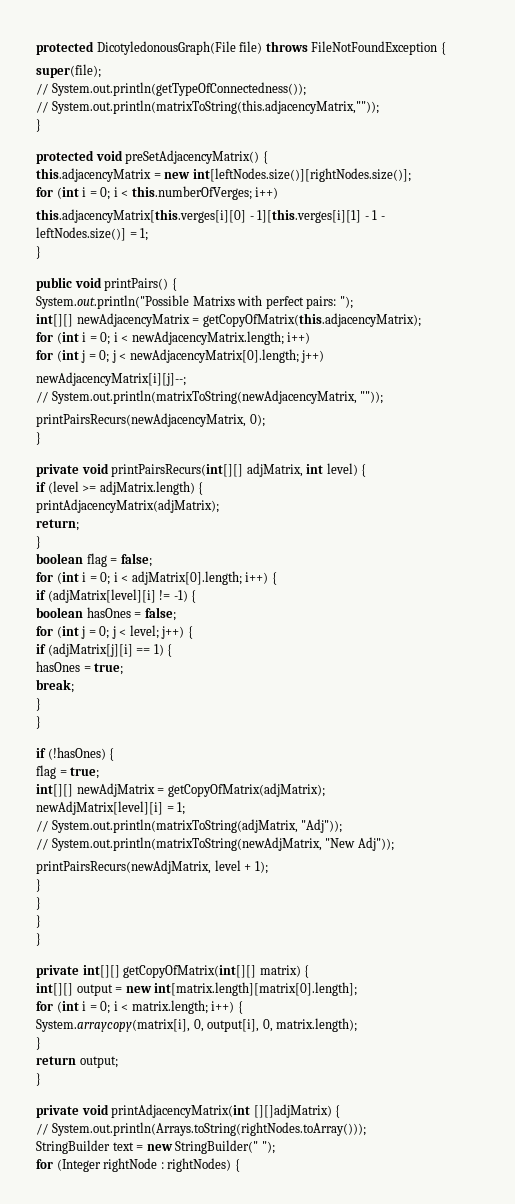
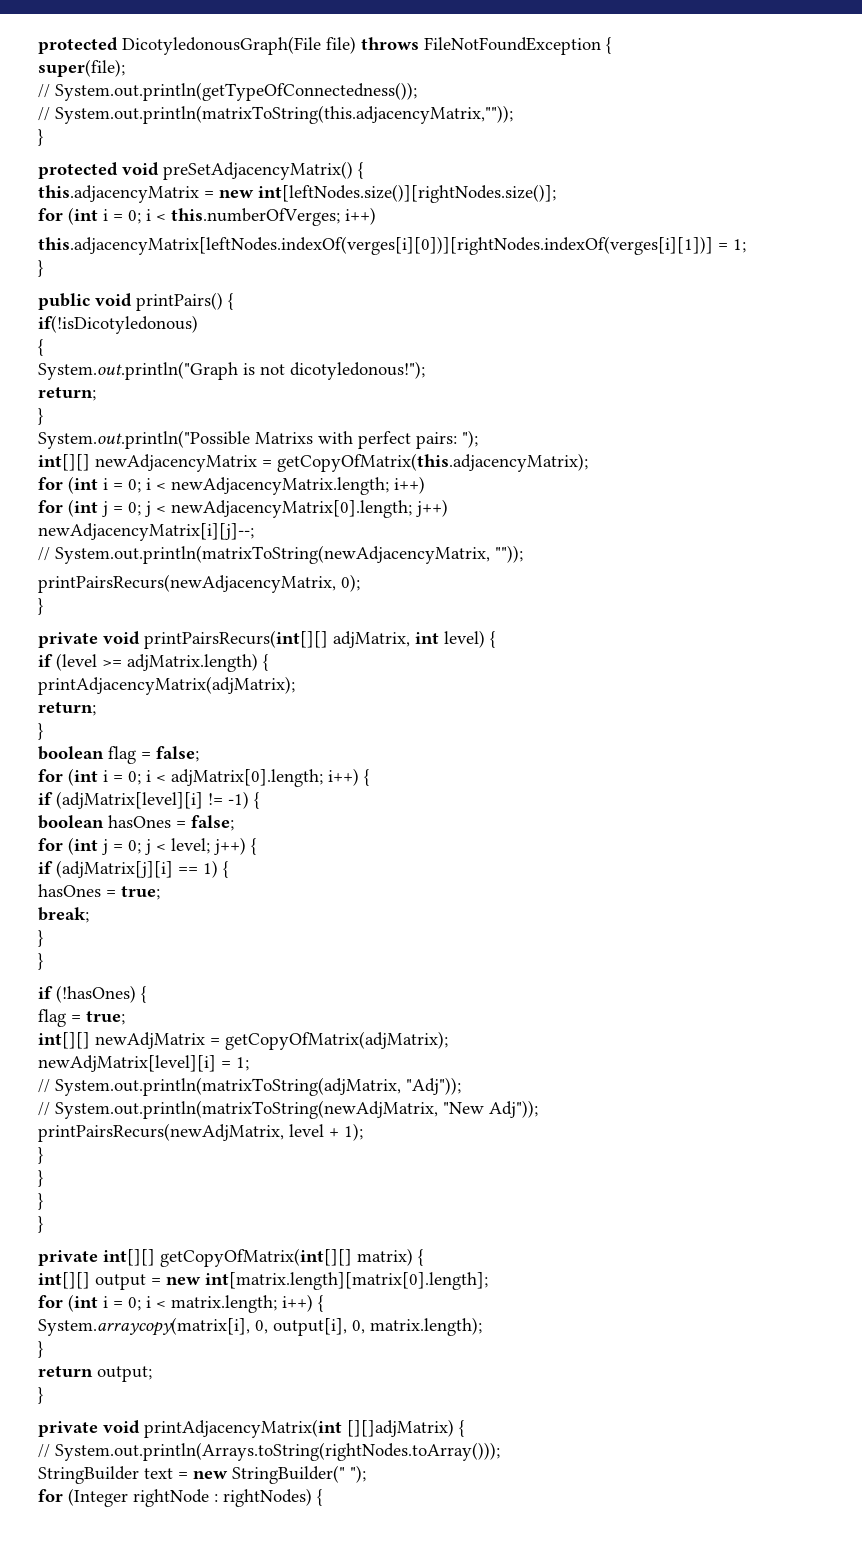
- this.adjacencyMatrix[this.verges[i][0] - 1][this.verges[i][1] - 1 - leftNodes.size()] = 1;
+ this.adjacencyMatrix[leftNodes.indexOf(verges[i][0])][rightNodes.indexOf(verges[i][1])] = 1;
+ if(!isDicotyledonous)
+ {
+ System.out.println("Graph is not dicotyledonous!");
+ return;
+ }

